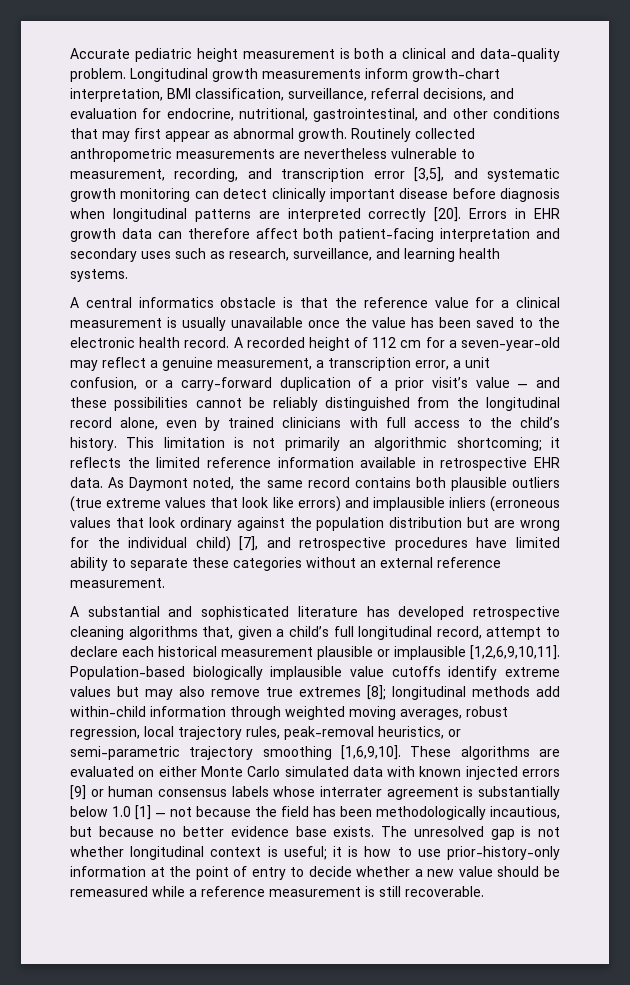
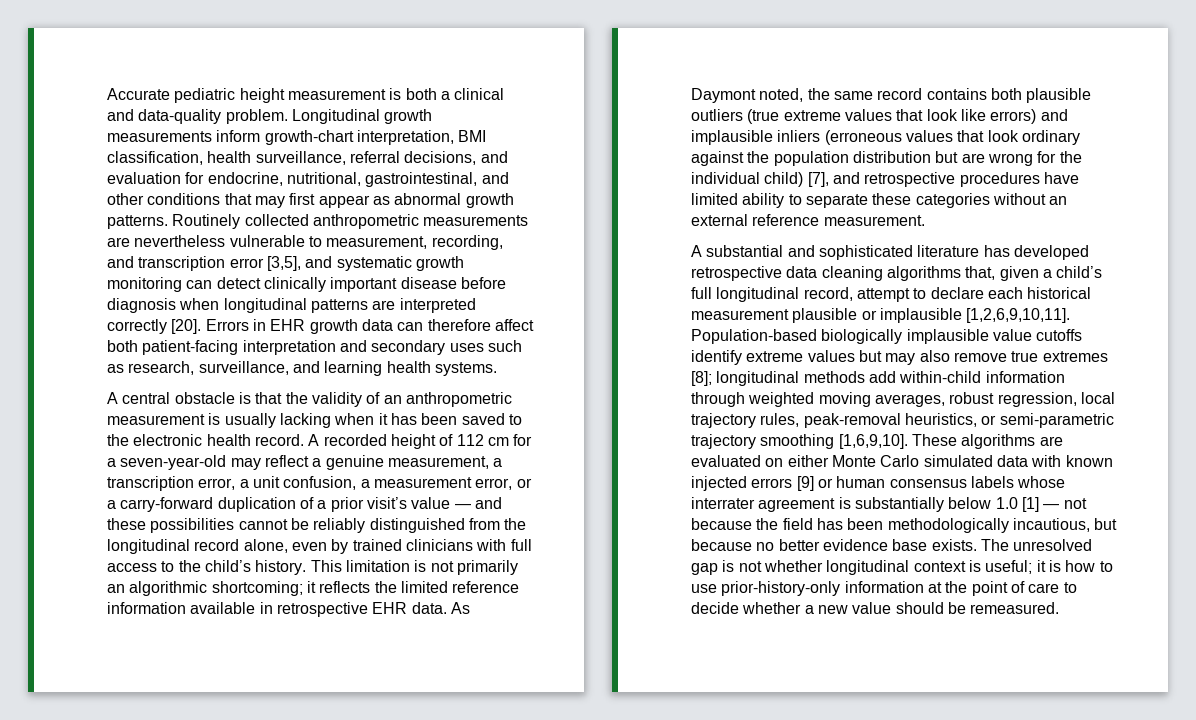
- Longitudinal growth measurements inform growth-chart interpretation, BMI classification, surveillance, referral decisions, and evaluation for endocrine, nutritional, gastrointestinal, and other conditions that may first appear as abnormal growth.
+ Longitudinal growth measurements inform growth-chart interpretation, BMI classification, health surveillance, referral decisions, and evaluation for endocrine, nutritional, gastrointestinal, and other conditions that may first appear as abnormal growth patterns.
- A central informatics obstacle is that the reference value for a clinical measurement is usually unavailable once the value has been saved to the electronic health record.
+ A central obstacle is that the validity of an anthropometric measurement is usually lacking when it has been saved to the electronic health record.
- A recorded height of 112 cm for a seven-year-old may reflect a genuine measurement, a transcription error, a unit confusion, or a carry-forward duplication of a prior visit’s value — and these possibilities cannot be reliably distinguished from the longitudinal record alone, even by trained clinicians with full access to the child’s history.
+ A recorded height of 112 cm for a seven-year-old may reflect a genuine measurement, a transcription error, a unit confusion, a measurement error, or a carry-forward duplication of a prior visit’s value — and these possibilities cannot be reliably distinguished from the longitudinal record alone, even by trained clinicians with full access to the child’s history.
- A substantial and sophisticated literature has developed retrospective cleaning algorithms that, given a child’s full longitudinal record, attempt to declare each historical measurement plausible or implausible [1,2,6,9,10,11].
+ A substantial and sophisticated literature has developed retrospective data cleaning algorithms that, given a child’s full longitudinal record, attempt to declare each historical measurement plausible or implausible [1,2,6,9,10,11].
- The unresolved gap is not whether longitudinal context is useful; it is how to use prior-history-only information at the point of entry to decide whether a new value should be remeasured while a reference measurement is still recoverable.
+ The unresolved gap is not whether longitudinal context is useful; it is how to use prior-history-only information at the point of care to decide whether a new value should be remeasured.

